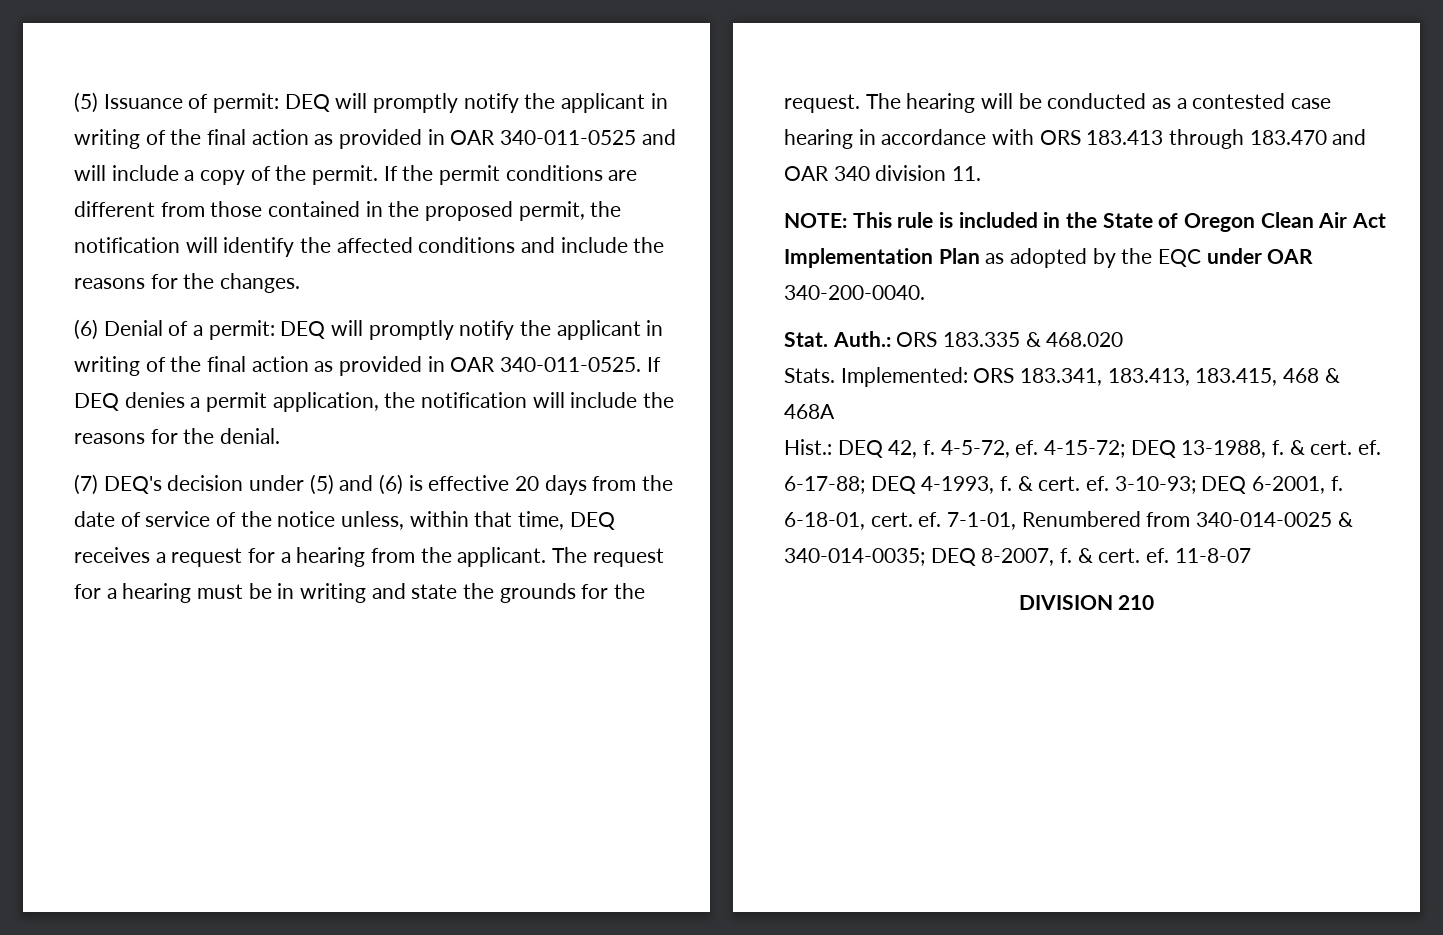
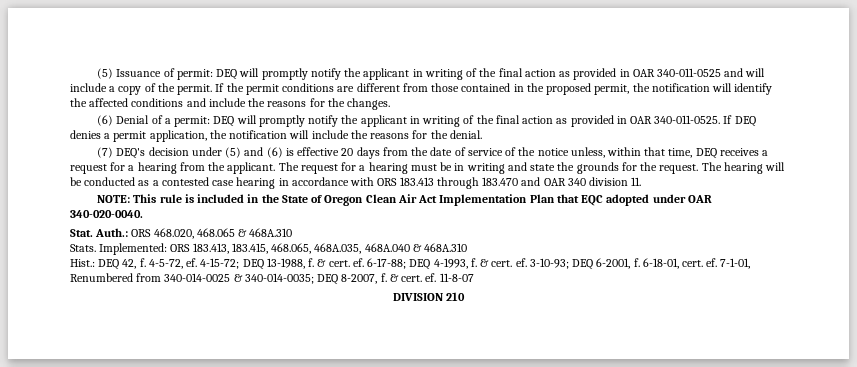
- NOTE: This rule is included in the State of Oregon Clean Air Act Implementation Plan as adopted by the EQC under OAR 340-200-0040.
+ NOTE: This rule is included in the State of Oregon Clean Air Act Implementation Plan that EQC adopted under OAR 340-020-0040.
- Auth.: ORS 183.335 & 468.020
+ Auth.: ORS 468.020, 468.065 & 468A.310
- Implemented: ORS 183.341, 183.413, 183.415, 468 & 468A
+ Implemented: ORS 183.413, 183.415, 468.065, 468A.035, 468A.040 & 468A.310

